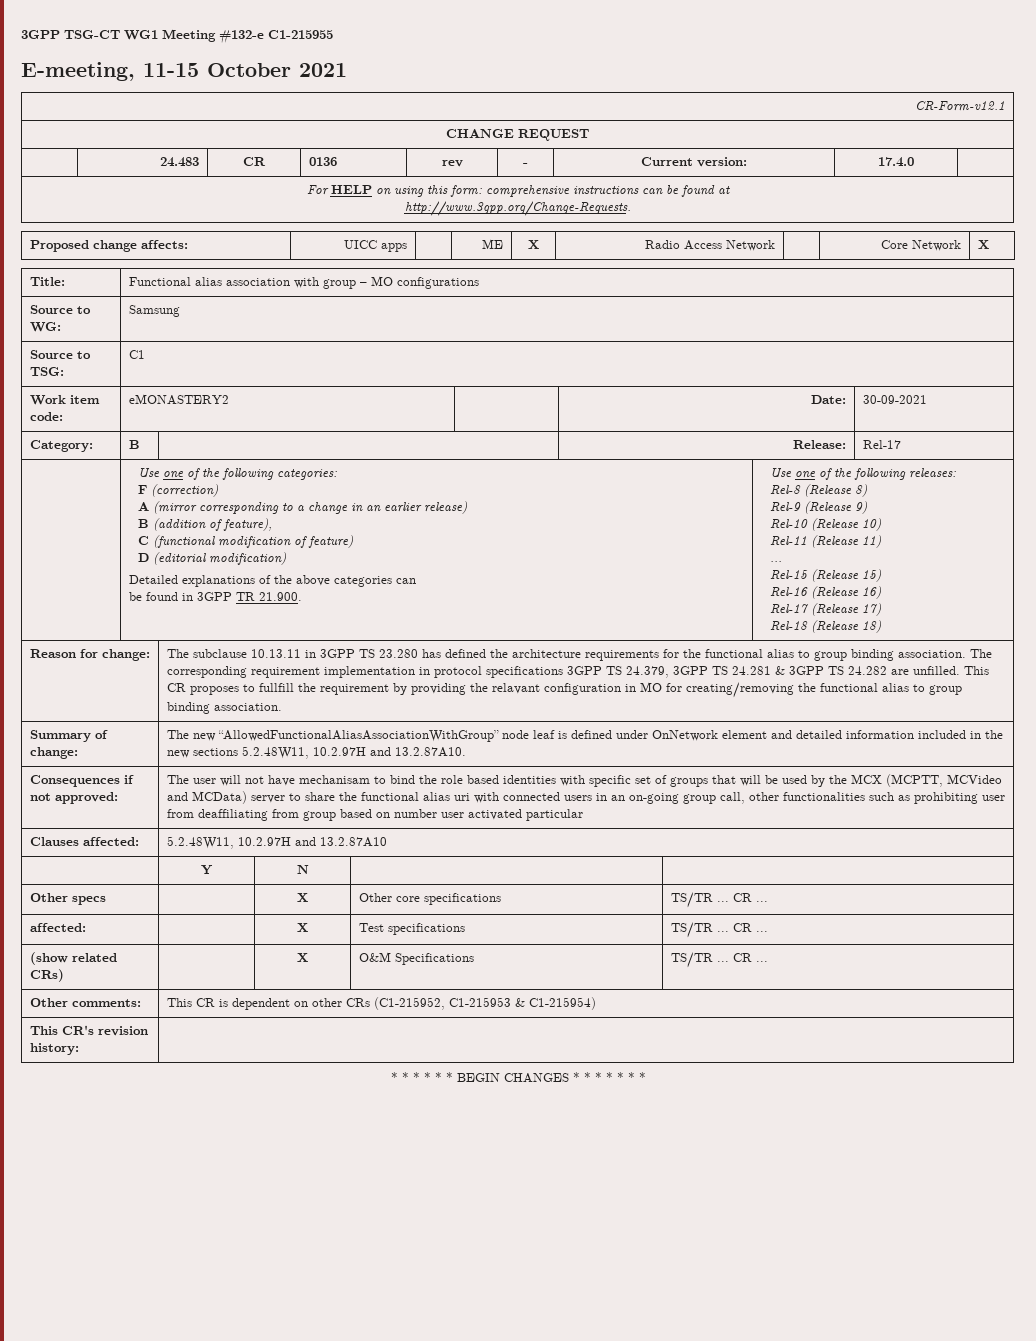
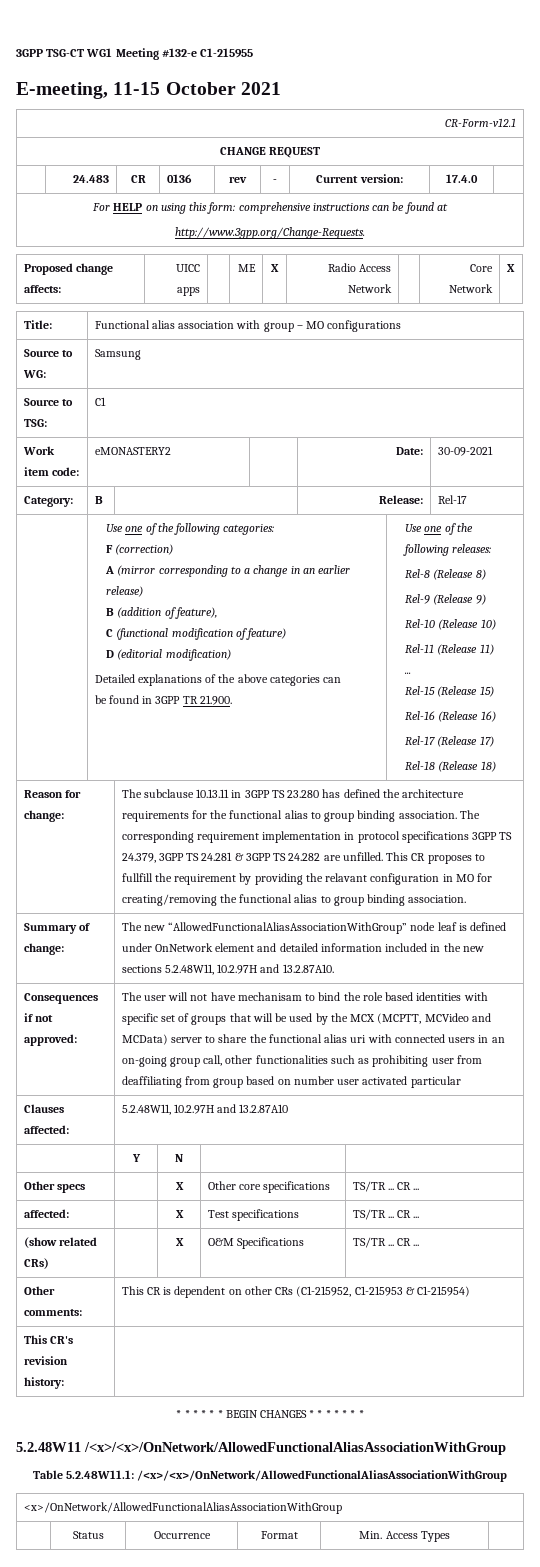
+ 5.2.48W11 /<x>/<x>/OnNetwork/AllowedFunctionalAliasAssociationWithGroup
+ Table 5.2.48W11.1: /<x>/<x>/OnNetwork/AllowedFunctionalAliasAssociationWithGroup
+ <x>/OnNetwork/AllowedFunctionalAliasAssociationWithGroup
+ | Status | Occurrence | Format | Min. Access Types |

